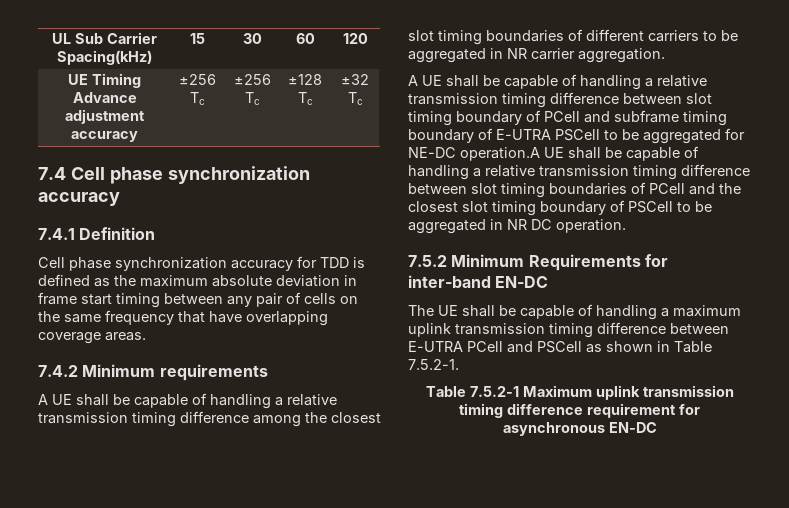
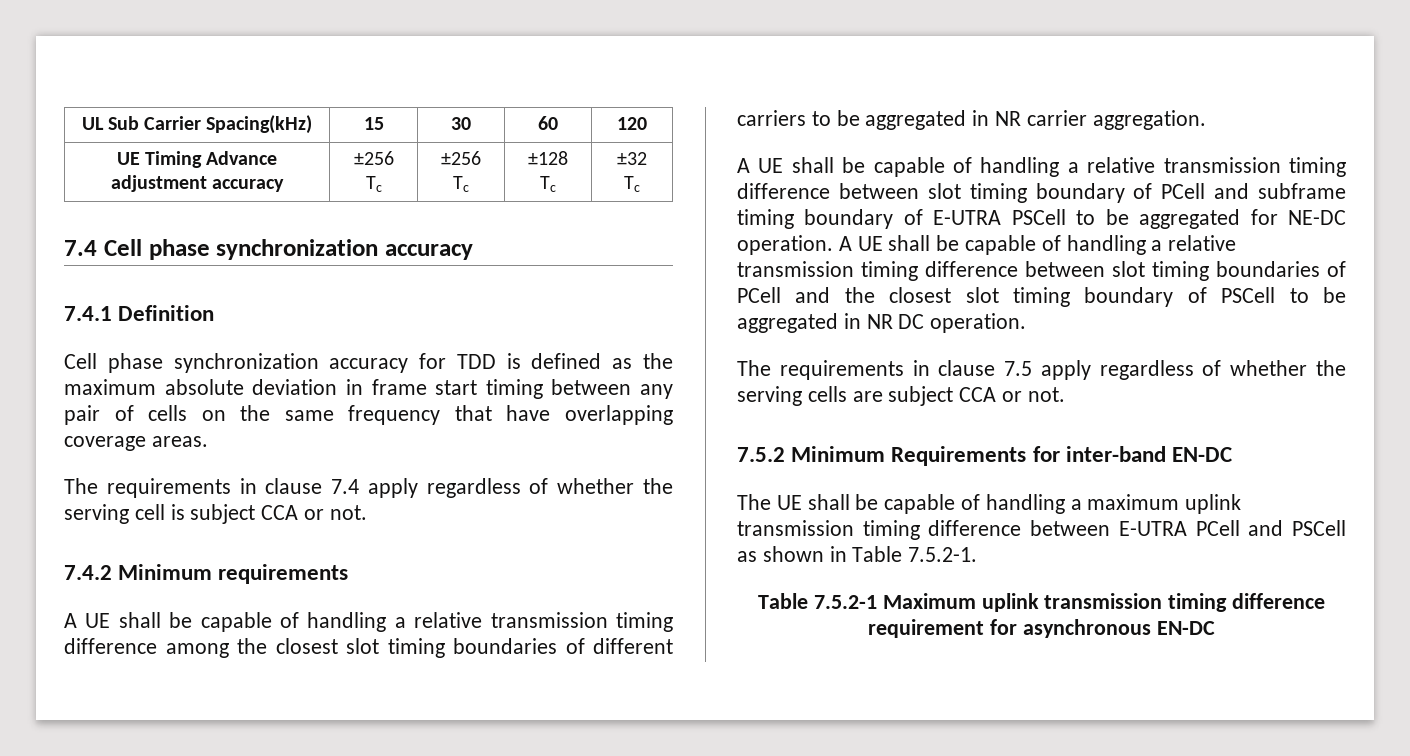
+ The requirements in clause 7.4 apply regardless of whether the serving cell is subject CCA or not.
- A UE shall be capable of handling a relative transmission timing difference between slot timing boundary of PCell and subframe timing boundary of E-UTRA PSCell to be aggregated for NE-DC operation.A UE shall be capable of handling a relative transmission timing difference between slot timing boundaries of PCell and the closest slot timing boundary of PSCell to be aggregated in NR DC operation.
+ A UE shall be capable of handling a relative transmission timing difference between slot timing boundary of PCell and subframe timing boundary of E-UTRA PSCell to be aggregated for NE-DC operation. A UE shall be capable of handling a relative transmission timing difference between slot timing boundaries of PCell and the closest slot timing boundary of PSCell to be aggregated in NR DC operation.
+ The requirements in clause 7.5 apply regardless of whether the serving cells are subject CCA or not.

